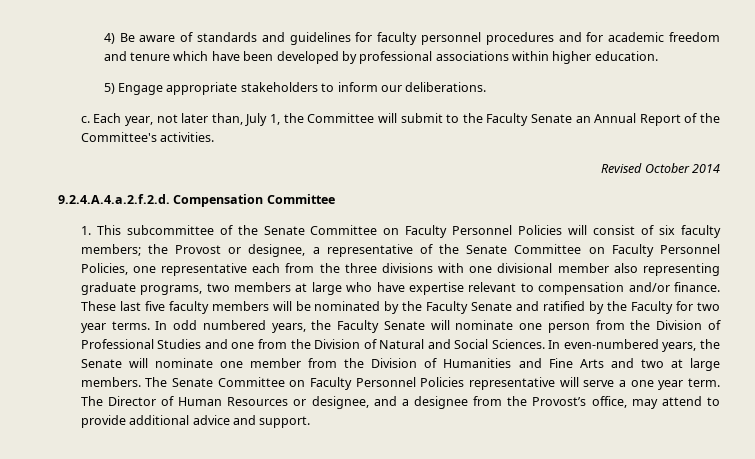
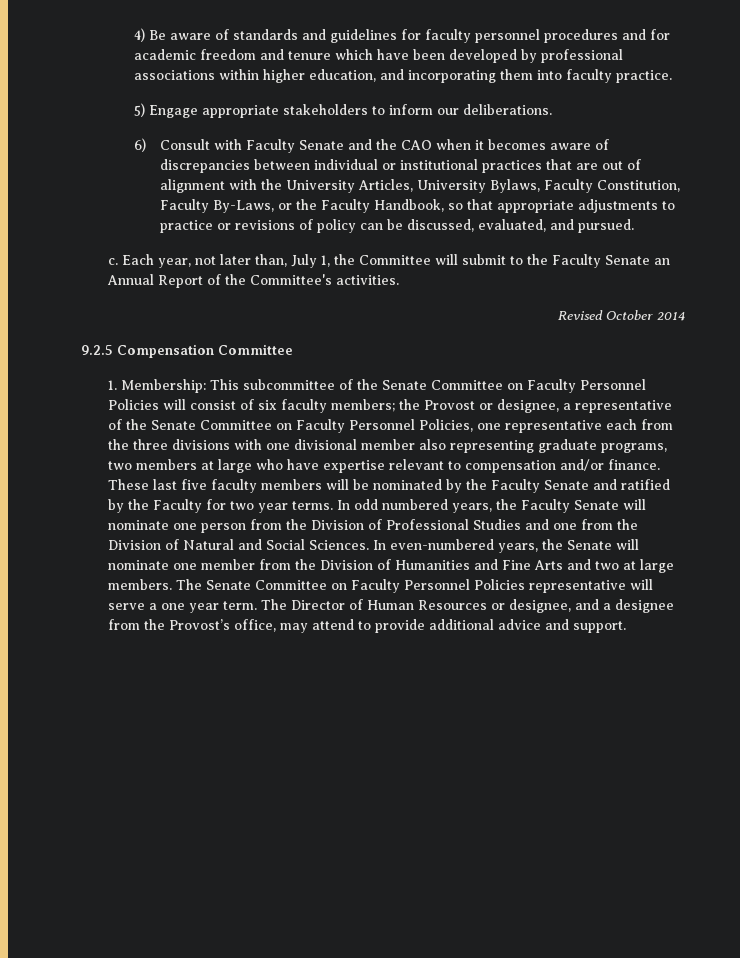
- 4) Be aware of standards and guidelines for faculty personnel procedures and for academic freedom and tenure which have been developed by professional associations within higher education.
+ 4) Be aware of standards and guidelines for faculty personnel procedures and for academic freedom and tenure which have been developed by professional associations within higher education, and incorporating them into faculty practice.
+ 6) Consult with Faculty Senate and the CAO when it becomes aware of discrepancies between individual or institutional practices that are out of alignment with the University Articles, University Bylaws, Faculty Constitution, Faculty By-Laws, or the Faculty Handbook, so that appropriate adjustments to practice or revisions of policy can be discussed, evaluated, and pursued.
- 9.2.4.A.4.a.2.f.2.d. Compensation Committee
+ 9.2.5 Compensation Committee
- 1. This subcommittee of the Senate Committee on Faculty Personnel Policies will consist of six faculty members; the Provost or designee, a representative of the Senate Committee on Faculty Personnel Policies, one representative each from the three divisions with one divisional member also representing graduate programs, two members at large who have expertise relevant to compensation and/or finance.
+ 1. Membership: This subcommittee of the Senate Committee on Faculty Personnel Policies will consist of six faculty members; the Provost or designee, a representative of the Senate Committee on Faculty Personnel Policies, one representative each from the three divisions with one divisional member also representing graduate programs, two members at large who have expertise relevant to compensation and/or finance.

